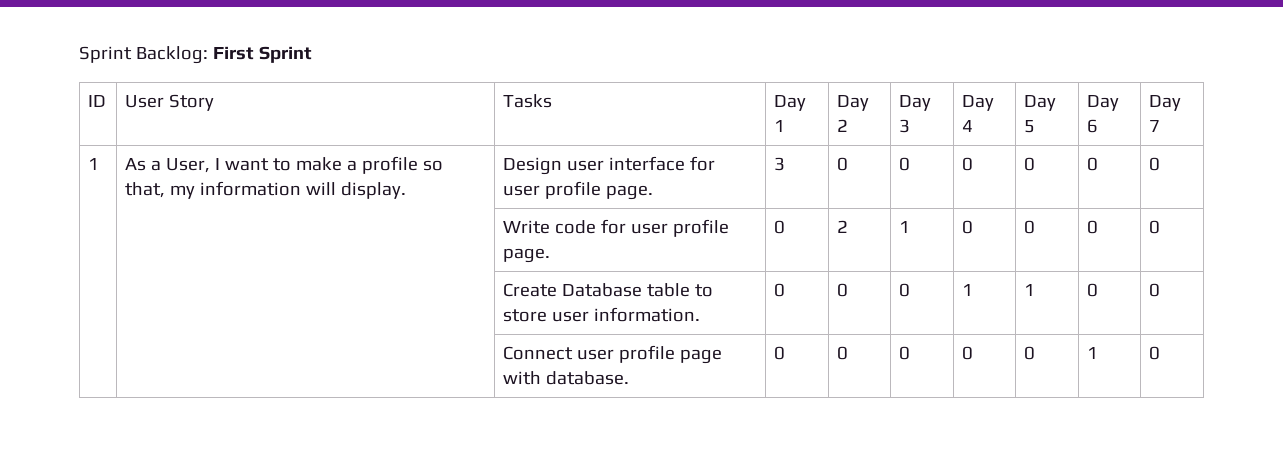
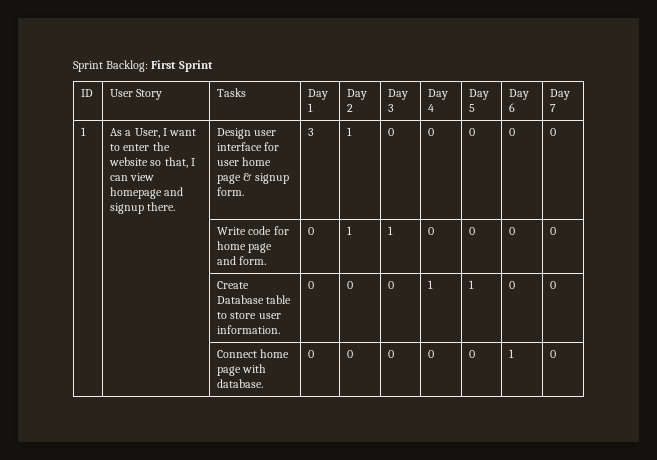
- 1 | As a User, I want to make a profile so that, my information will display. | Design user interface for user profile page. | 3 | 0 | 0 | 0 | 0 | 0 | 0
+ 1 | As a User, I want to enter the website so that, I can view homepage and signup there. | Design user interface for user home page & signup form. | 3 | 1 | 0 | 0 | 0 | 0 | 0
- | | Write code for user profile page. | 0 | 2 | 1 | 0 | 0 | 0 | 0
+ | | Write code for home page and form. | 0 | 1 | 1 | 0 | 0 | 0 | 0
- | | Connect user profile page with database. | 0 | 0 | 0 | 0 | 0 | 1 | 0
+ | | Connect home page with database. | 0 | 0 | 0 | 0 | 0 | 1 | 0

